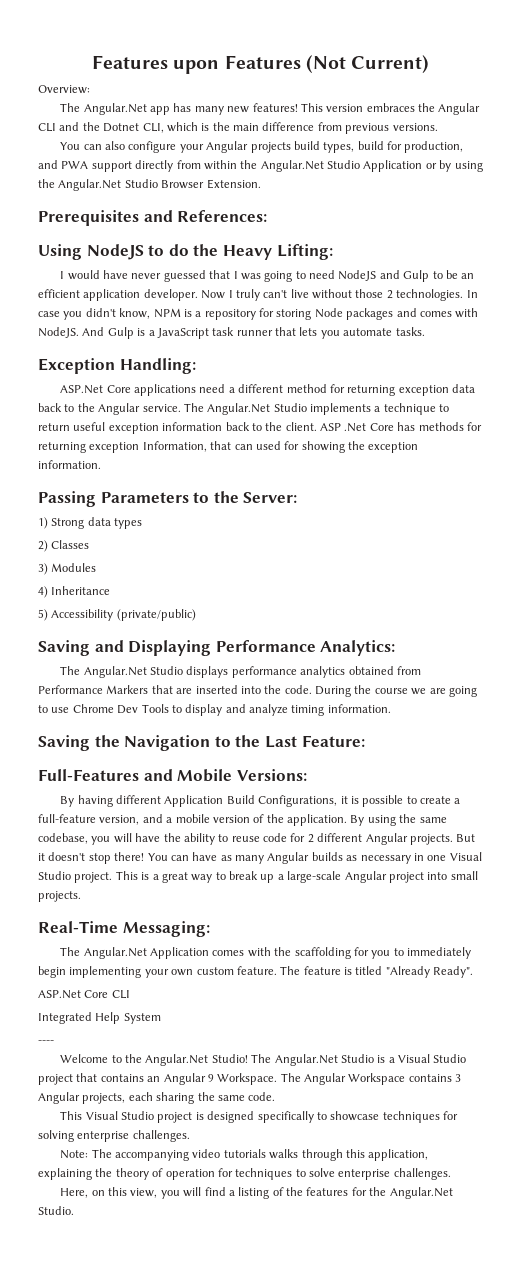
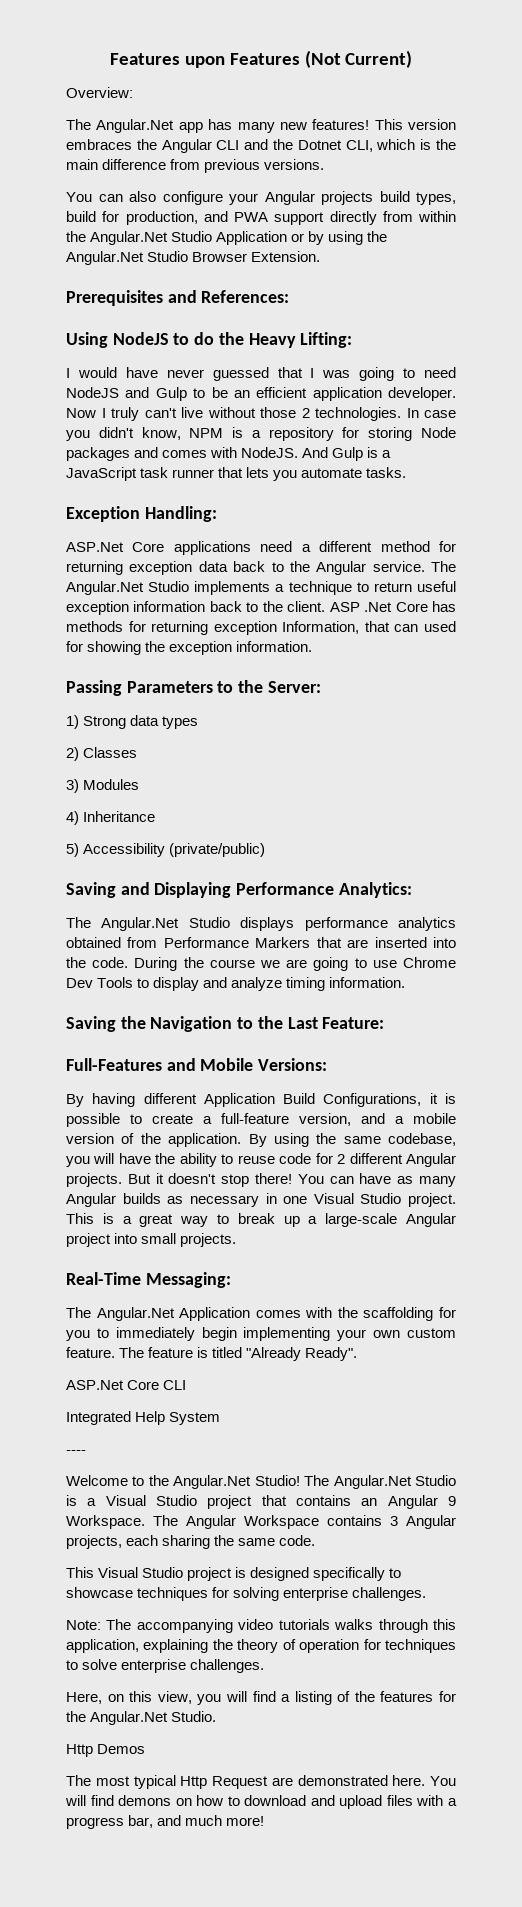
+ Http Demos
+ The most typical Http Request are demonstrated here. You will find demons on how to download and upload files with a progress bar, and much more!

